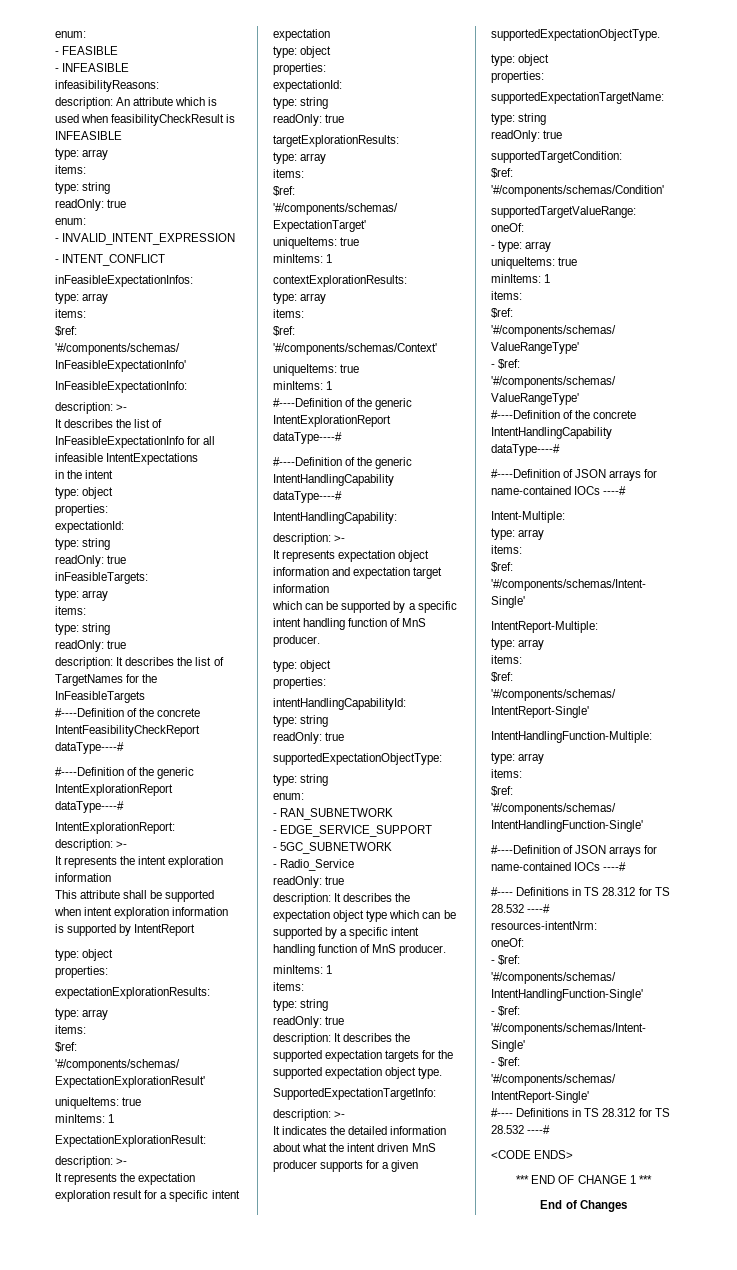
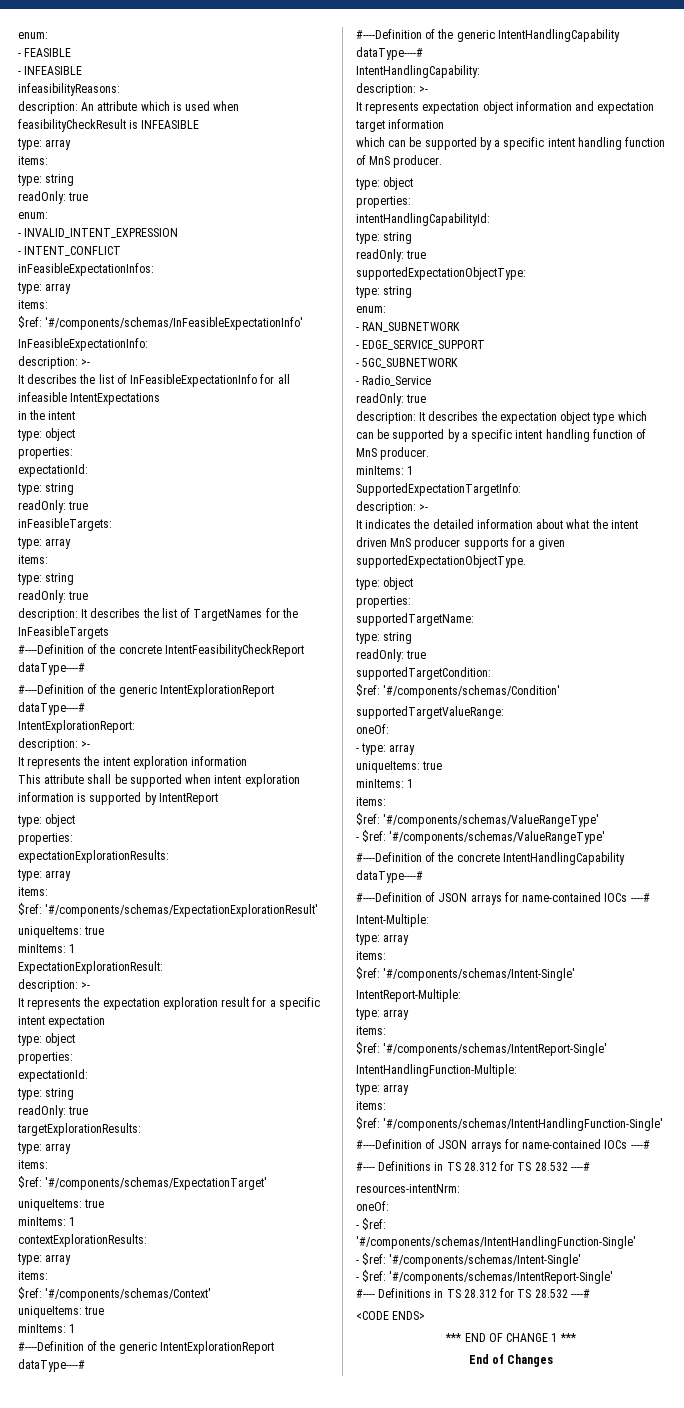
  description: It describes the expectation object type which can be supported by a specific intent handling function of MnS producer.
  minItems: 1
- items:
- type: string
- readOnly: true
- description: It describes the supported expectation targets for the supported expectation object type.
- supportedExpectationTargetName:
+ supportedTargetName:

